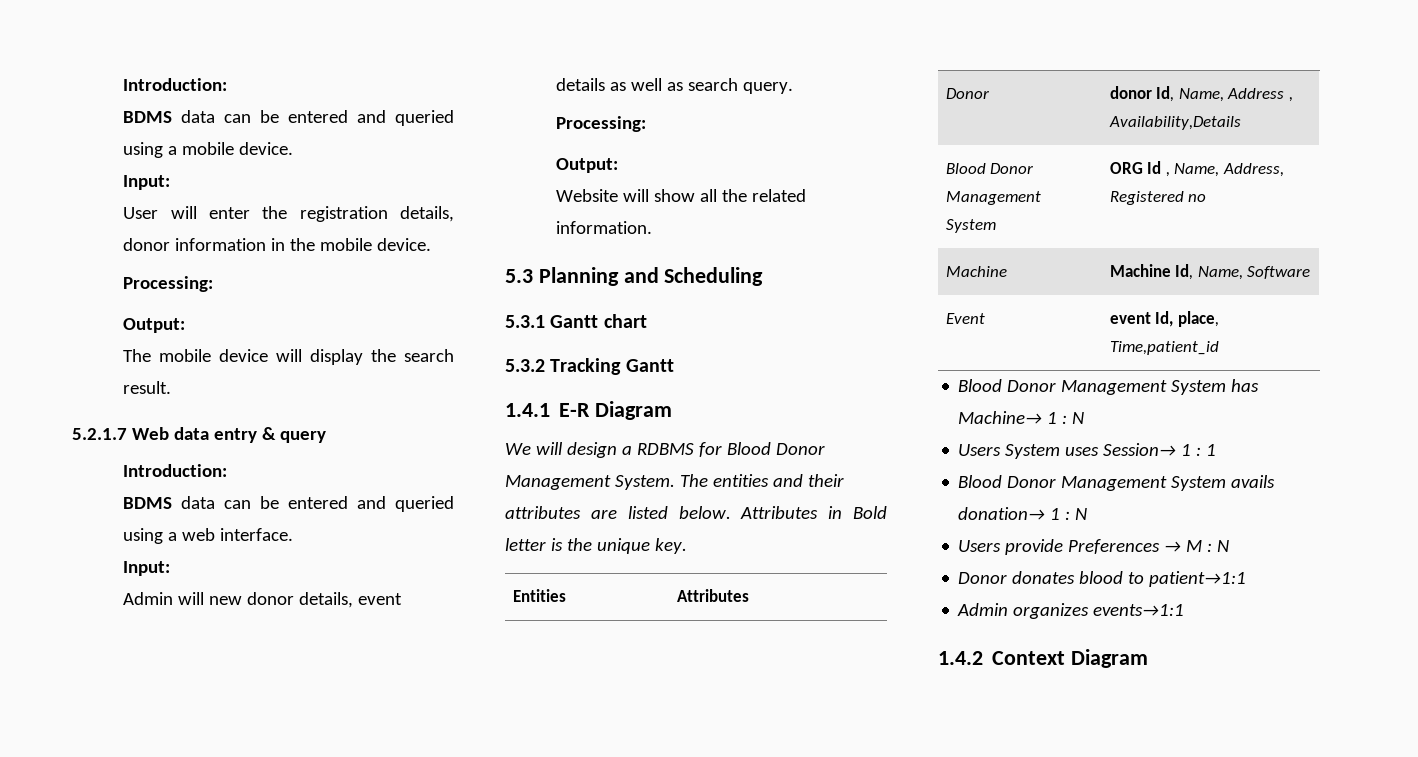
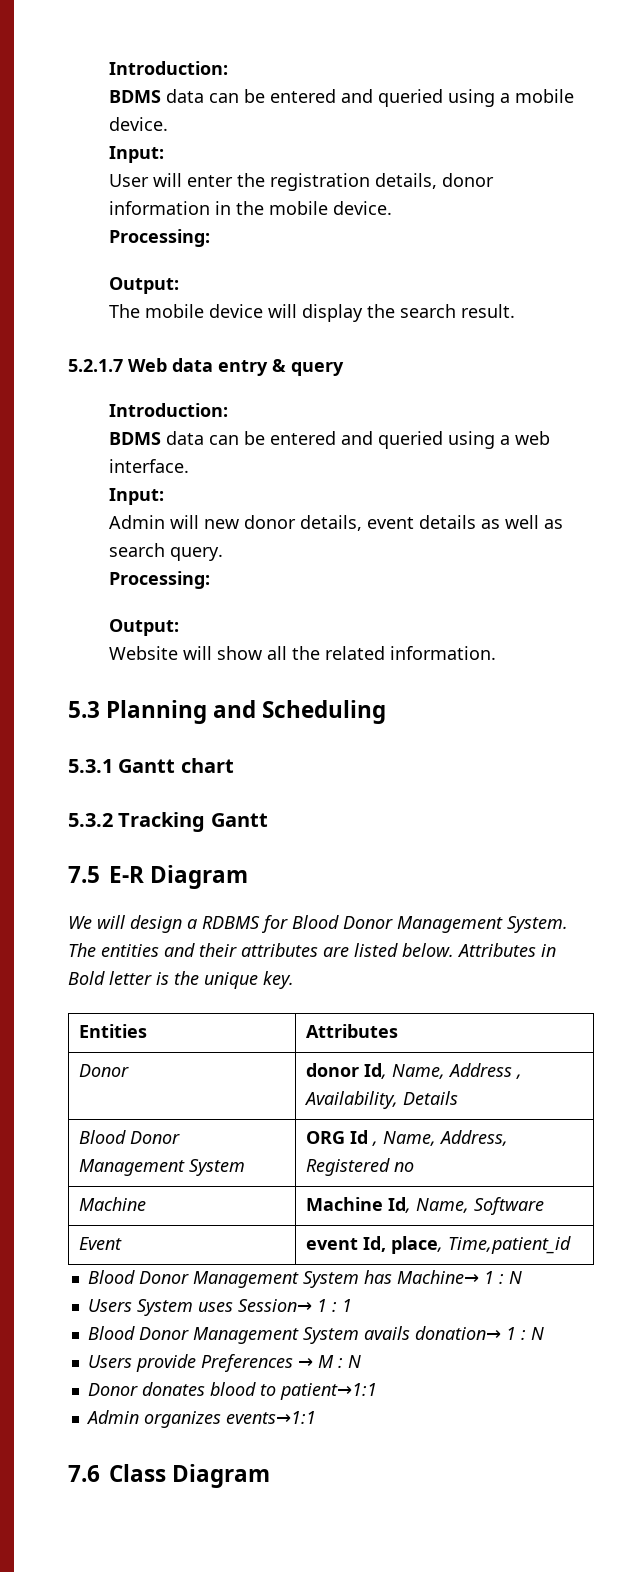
- 1.4.1 E-R Diagram
+ 7.5 E-R Diagram
- Donor | donor Id, Name, Address , Availability,Details
+ Donor | donor Id, Name, Address , Availability, Details
- 1.4.2 Context Diagram
+ 7.6 Class Diagram

